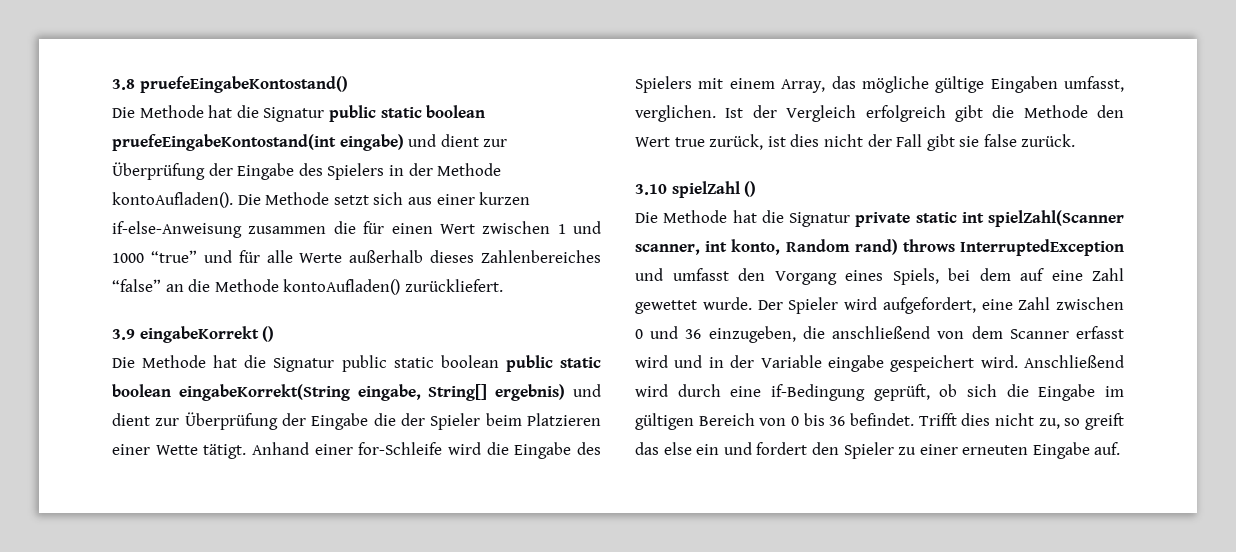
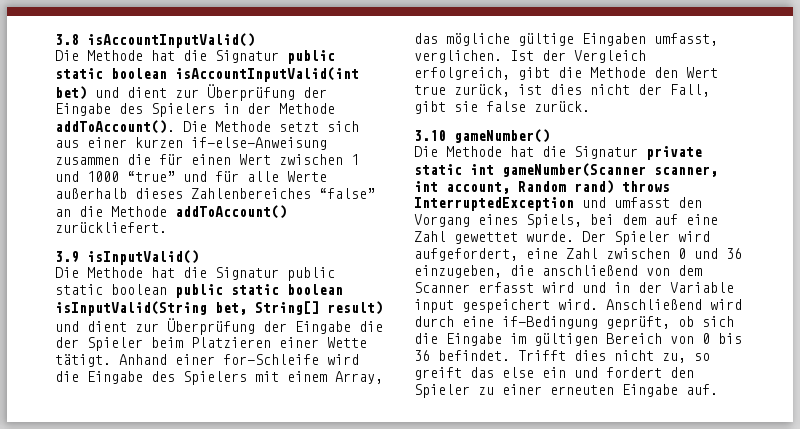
- 3.8 pruefeEingabeKontostand()
- Die Methode hat die Signatur public static boolean pruefeEingabeKontostand(int eingabe) und dient zur Überprüfung der Eingabe des Spielers in der Methode kontoAufladen().
+ 3.8 isAccountInputValid()
+ Die Methode hat die Signatur public static boolean isAccountInputValid(int bet) und dient zur Überprüfung der Eingabe des Spielers in der Methode addToAccount().
- Die Methode setzt sich aus einer kurzen if-else-Anweisung zusammen die für einen Wert zwischen 1 und 1000 “true” und für alle Werte außerhalb dieses Zahlenbereiches “false” an die Methode kontoAufladen() zurückliefert.
+ Die Methode setzt sich aus einer kurzen if-else-Anweisung zusammen die für einen Wert zwischen 1 und 1000 “true” und für alle Werte außerhalb dieses Zahlenbereiches “false” an die Methode addToAccount() zurückliefert.
- 3.9 eingabeKorrekt ()
+ 3.9 isInputValid()
- Die Methode hat die Signatur public static boolean public static boolean eingabeKorrekt(String eingabe, String[] ergebnis) und dient zur Überprüfung der Eingabe die der Spieler beim Platzieren einer Wette tätigt.
+ Die Methode hat die Signatur public static boolean public static boolean isInputValid(String bet, String[] result) und dient zur Überprüfung der Eingabe die der Spieler beim Platzieren einer Wette tätigt.
- Ist der Vergleich erfolgreich gibt die Methode den Wert true zurück, ist dies nicht der Fall gibt sie false zurück.
+ Ist der Vergleich erfolgreich, gibt die Methode den Wert true zurück, ist dies nicht der Fall, gibt sie false zurück.
- 3.10 spielZahl ()
+ 3.10 gameNumber()
- Die Methode hat die Signatur private static int spielZahl(Scanner scanner, int konto, Random rand) throws InterruptedException und umfasst den Vorgang eines Spiels, bei dem auf eine Zahl gewettet wurde.
+ Die Methode hat die Signatur private static int gameNumber(Scanner scanner, int account, Random rand) throws InterruptedException und umfasst den Vorgang eines Spiels, bei dem auf eine Zahl gewettet wurde.
- Der Spieler wird aufgefordert, eine Zahl zwischen 0 und 36 einzugeben, die anschließend von dem Scanner erfasst wird und in der Variable eingabe gespeichert wird.
+ Der Spieler wird aufgefordert, eine Zahl zwischen 0 und 36 einzugeben, die anschließend von dem Scanner erfasst wird und in der Variable input gespeichert wird.

